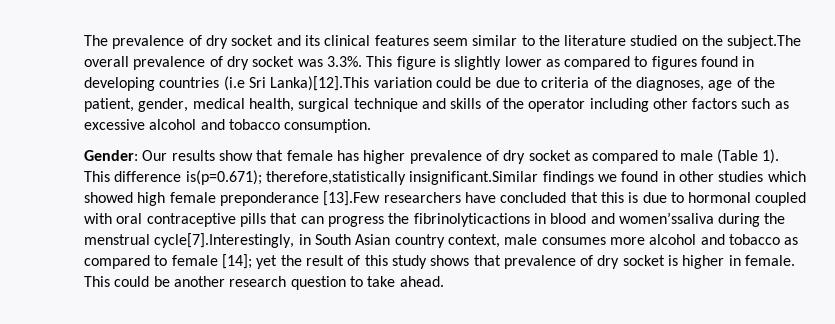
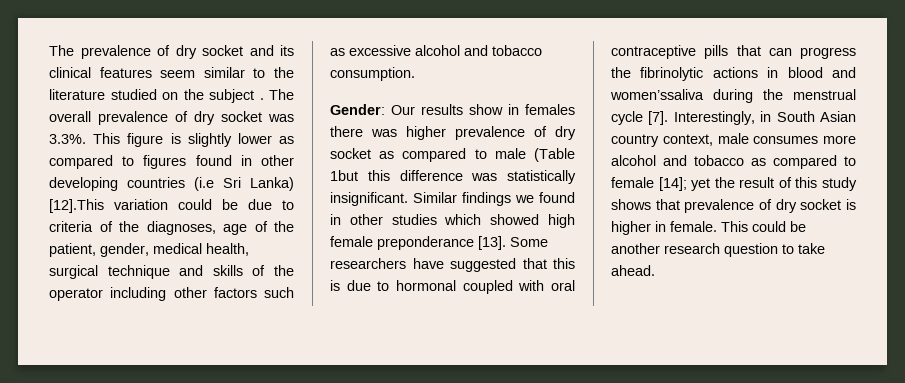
- The prevalence of dry socket and its clinical features seem similar to the literature studied on the subject.The overall prevalence of dry socket was 3.3%. This figure is slightly lower as compared to figures found in developing countries (i.e Sri Lanka)[12].This variation could be due to criteria of the diagnoses, age of the patient, gender, medical health, surgical technique and skills of the operator including other factors such as excessive alcohol and tobacco consumption.
+ The prevalence of dry socket and its clinical features seem similar to the literature studied on the subject . The overall prevalence of dry socket was 3.3%. This figure is slightly lower as compared to figures found in other developing countries (i.e Sri Lanka) [12].This variation could be due to criteria of the diagnoses, age of the patient, gender, medical health, surgical technique and skills of the operator including other factors such as excessive alcohol and tobacco consumption.
- Our results show that female has higher prevalence of dry socket as compared to male (Table 1). This difference is(p=0.671); therefore,statistically insignificant.Similar findings we found in other studies which showed high female preponderance [13].Few researchers have concluded that this is due to hormonal coupled with oral contraceptive pills that can progress the fibrinolyticactions in blood and women’ssaliva during the menstrual cycle[7].Interestingly, in South Asian country context, male consumes more alcohol and tobacco as compared to female [14];
+ Our results show in females there was higher prevalence of dry socket as compared to male (Table 1but this difference was statistically insignificant. Similar findings we found in other studies which showed high female preponderance [13]. Some researchers have suggested that this is due to hormonal coupled with oral contraceptive pills that can progress the fibrinolytic actions in blood and women’ssaliva during the menstrual cycle [7]. Interestingly, in South Asian country context, male consumes more alcohol and tobacco as compared to female [14];

